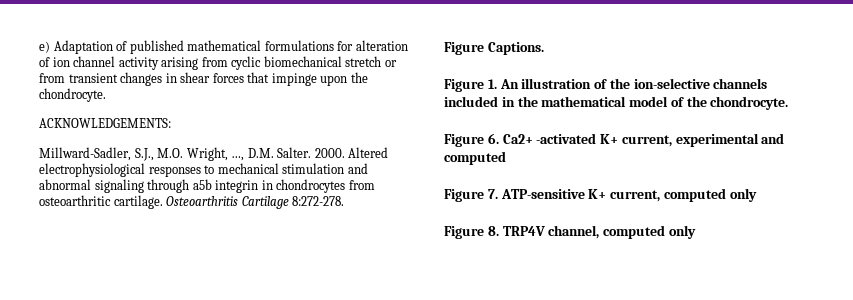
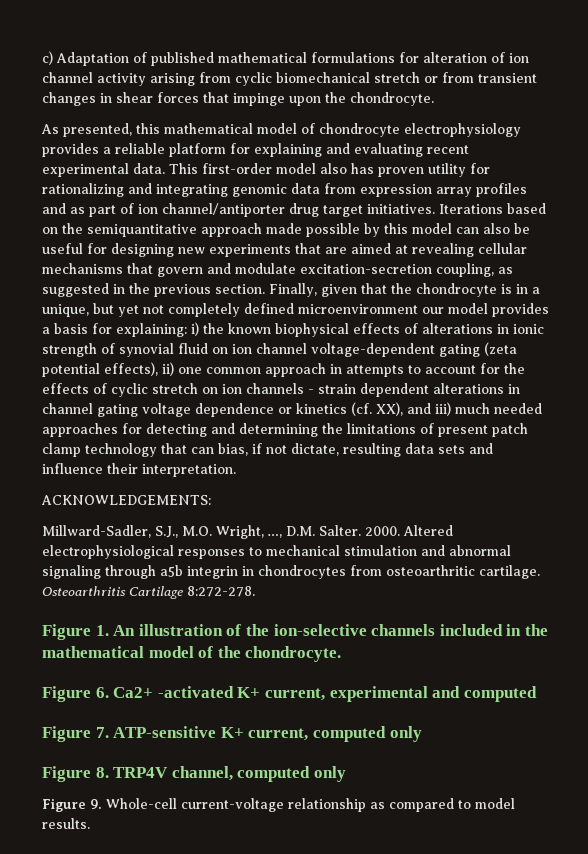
- e) Adaptation of published mathematical formulations for alteration of ion channel activity arising from cyclic biomechanical stretch or from transient changes in shear forces that impinge upon the chondrocyte.
+ c) Adaptation of published mathematical formulations for alteration of ion channel activity arising from cyclic biomechanical stretch or from transient changes in shear forces that impinge upon the chondrocyte.
+ As presented, this mathematical model of chondrocyte electrophysiology provides a reliable platform for explaining and evaluating recent experimental data. This first-order model also has proven utility for rationalizing and integrating genomic data from expression array profiles and as part of ion channel/antiporter drug target initiatives. Iterations based on the semiquantitative approach made possible by this model can also be useful for designing new experiments that are aimed at revealing cellular mechanisms that govern and modulate excitation-secretion coupling, as suggested in the previous section. Finally, given that the chondrocyte is in a unique, but yet not completely defined microenvironment our model provides a basis for explaining: i) the known biophysical effects of alterations in ionic strength of synovial fluid on ion channel voltage-dependent gating (zeta potential effects), ii) one common approach in attempts to account for the effects of cyclic stretch on ion channels - strain dependent alterations in channel gating voltage dependence or kinetics (cf. XX), and iii) much needed approaches for detecting and determining the limitations of present patch clamp technology that can bias, if not dictate, resulting data sets and influence their interpretation.
- Figure Captions.
+ Figure 9. Whole-cell current-voltage relationship as compared to model results.

